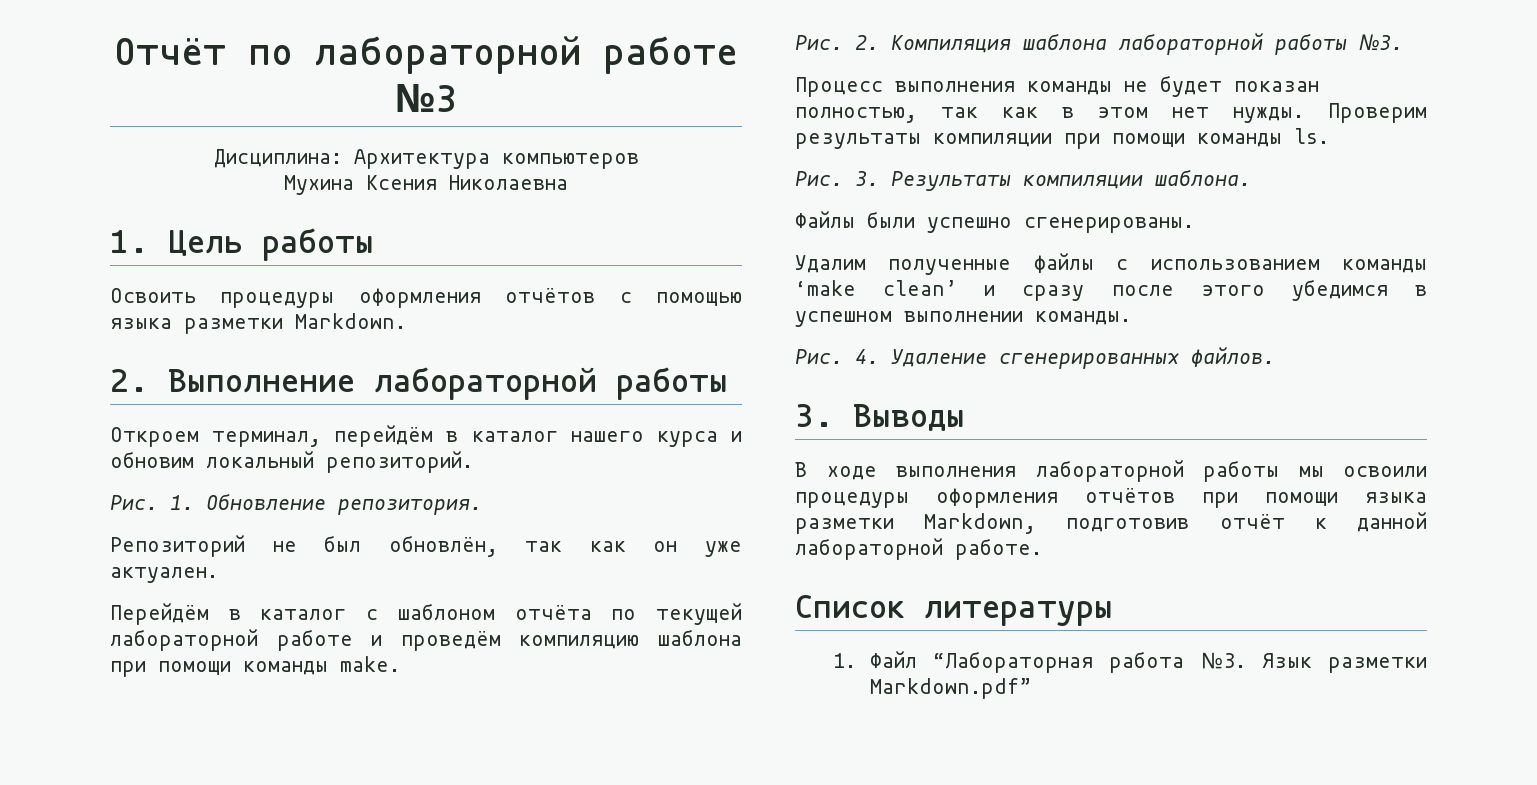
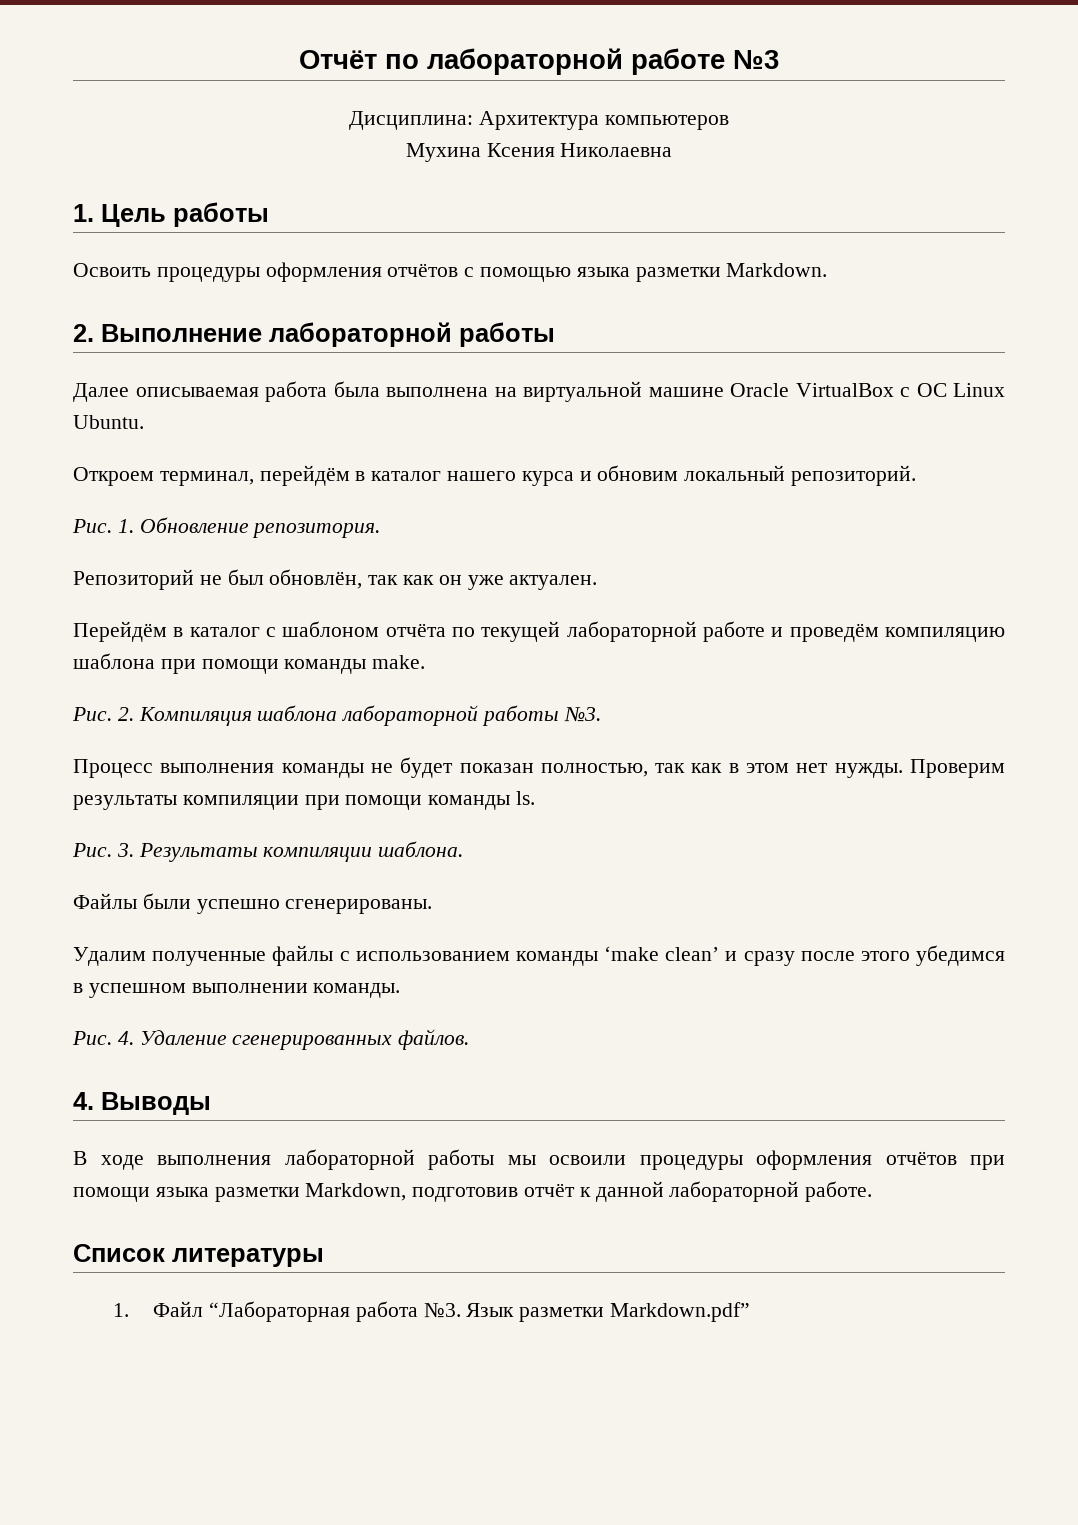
+ Далее описываемая работа была выполнена на виртуальной машине Oracle VirtualBox с ОС Linux Ubuntu.
- 3. Выводы
+ 4. Выводы

